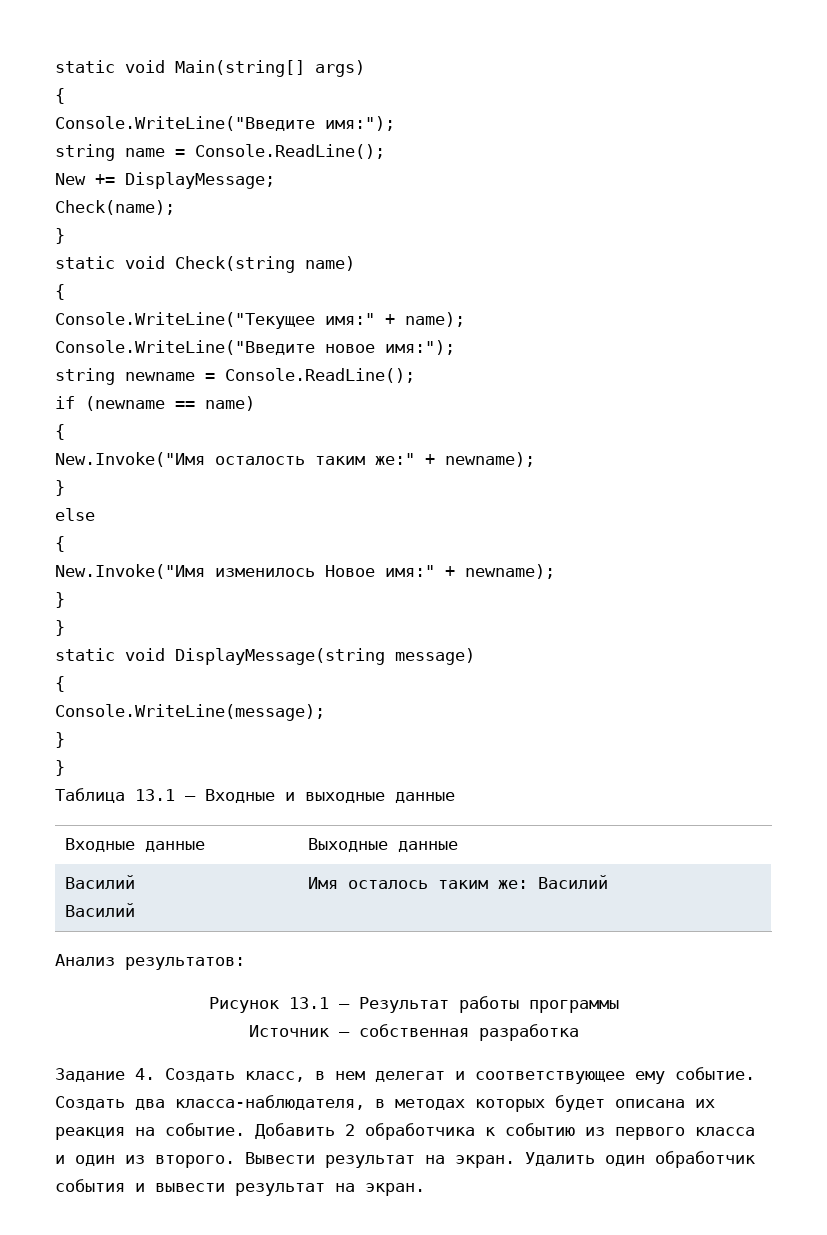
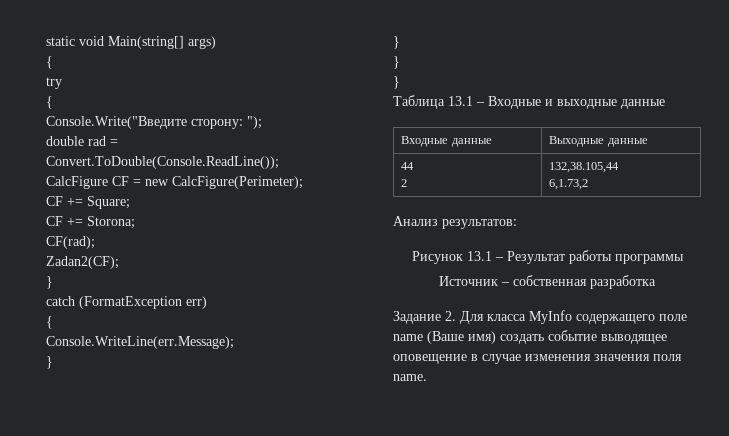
- Console.WriteLine("Введите имя:");
- string name = Console.ReadLine();
- New += DisplayMessage;
- Check(name);
+ try
+ {
+ Console.Write("Введите сторону: ");
+ double rad = Convert.ToDouble(Console.ReadLine());
+ CalcFigure CF = new CalcFigure(Perimeter);
+ CF += Square;
+ CF += Storona;
+ CF(rad);
+ Zadan2(CF);
  }
- static void Check(string name)
+ catch (FormatException err)
  {
- Console.WriteLine("Текущее имя:" + name);
- Console.WriteLine("Введите новое имя:");
- string newname = Console.ReadLine();
- if (newname == name)
- {
- New.Invoke("Имя осталость таким же:" + newname);
- }
- else
- {
- New.Invoke("Имя изменилось Новое имя:" + newname);
+ Console.WriteLine(err.Message);
  }
  }
- static void DisplayMessage(string message)
- {
- Console.WriteLine(message);
  Входные данные | Выходные данные
- Василий
- Василий | Имя осталось таким же: Василий
+ 44
+ 2 | 132,38.105,44
+ 6,1.73,2
- Задание 4. Создать класс, в нем делегат и соответствующее ему событие. Создать два класса-наблюдателя, в методах которых будет описана их реакция на событие. Добавить 2 обработчика к событию из первого класса и один из второго. Вывести результат на экран. Удалить один обработчик события и вывести результат на экран.
+ Задание 2. Для класса MyInfo содержащего поле name (Ваше имя) создать событие выводящее оповещение в случае изменения значения поля name.

